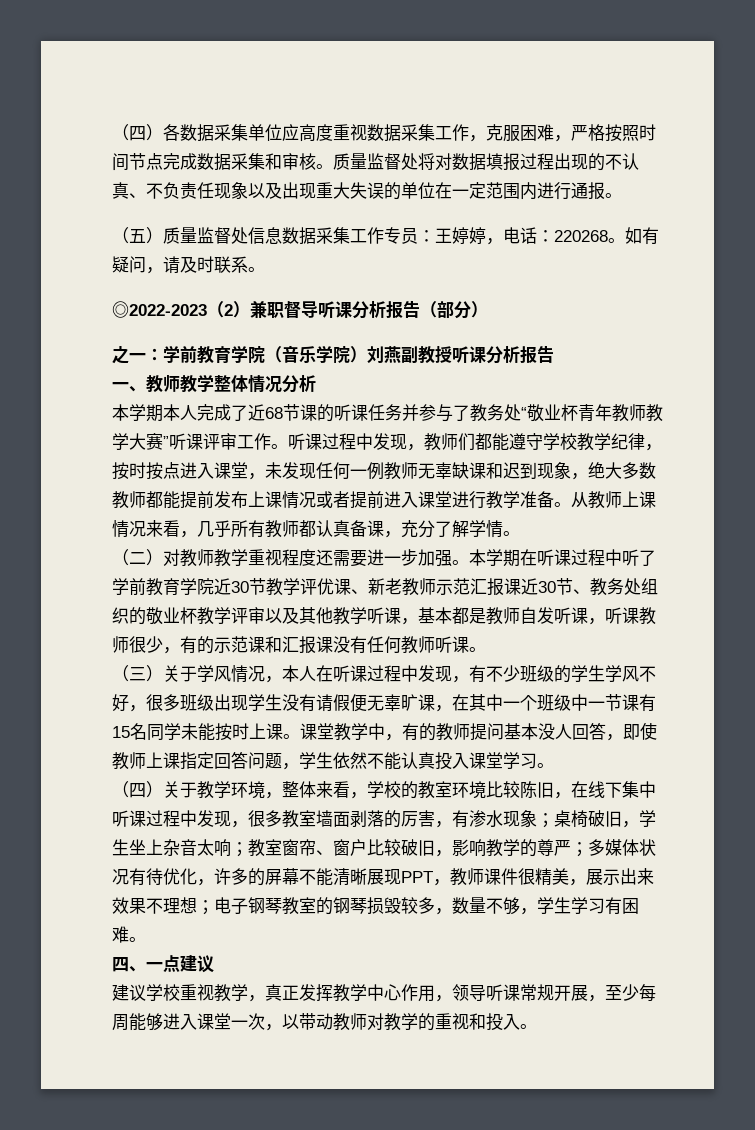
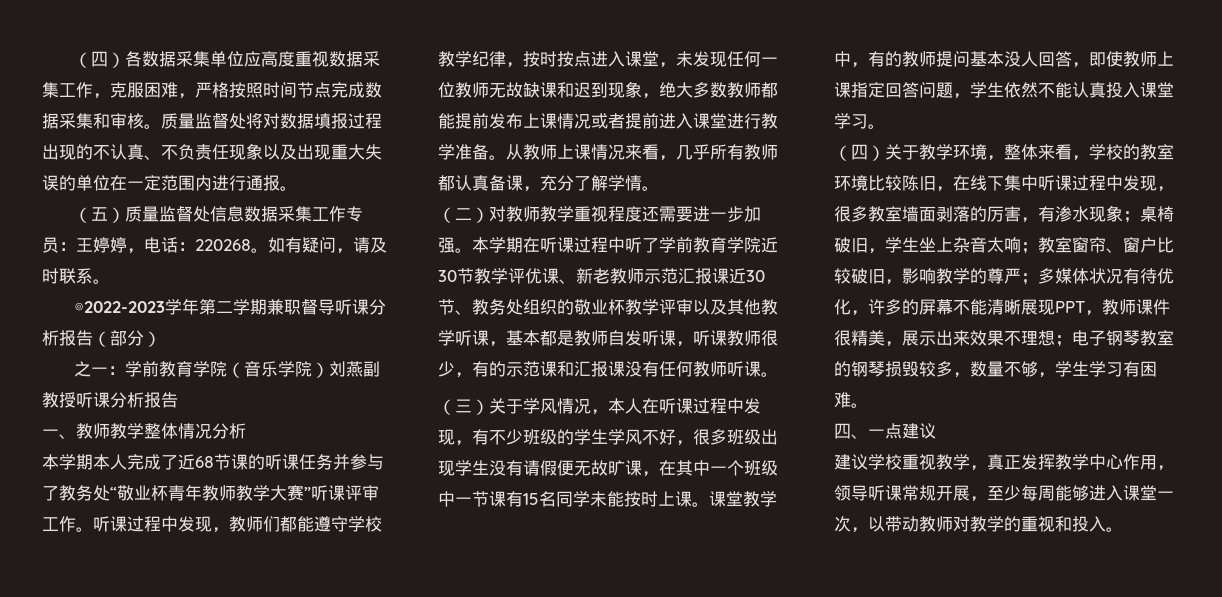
- ◎2022-2023（2）兼职督导听课分析报告（部分）
+ ◎2022-2023学年第二学期兼职督导听课分析报告（部分）
- 听课过程中发现，教师们都能遵守学校教学纪律，按时按点进入课堂，未发现任何一例教师无辜缺课和迟到现象，绝大多数教师都能提前发布上课情况或者提前进入课堂进行教学准备。
+ 听课过程中发现，教师们都能遵守学校教学纪律，按时按点进入课堂，未发现任何一位教师无故缺课和迟到现象，绝大多数教师都能提前发布上课情况或者提前进入课堂进行教学准备。
- （三）关于学风情况，本人在听课过程中发现，有不少班级的学生学风不好，很多班级出现学生没有请假便无辜旷课，在其中一个班级中一节课有15名同学未能按时上课。
+ （三）关于学风情况，本人在听课过程中发现，有不少班级的学生学风不好，很多班级出现学生没有请假便无故旷课，在其中一个班级中一节课有15名同学未能按时上课。

